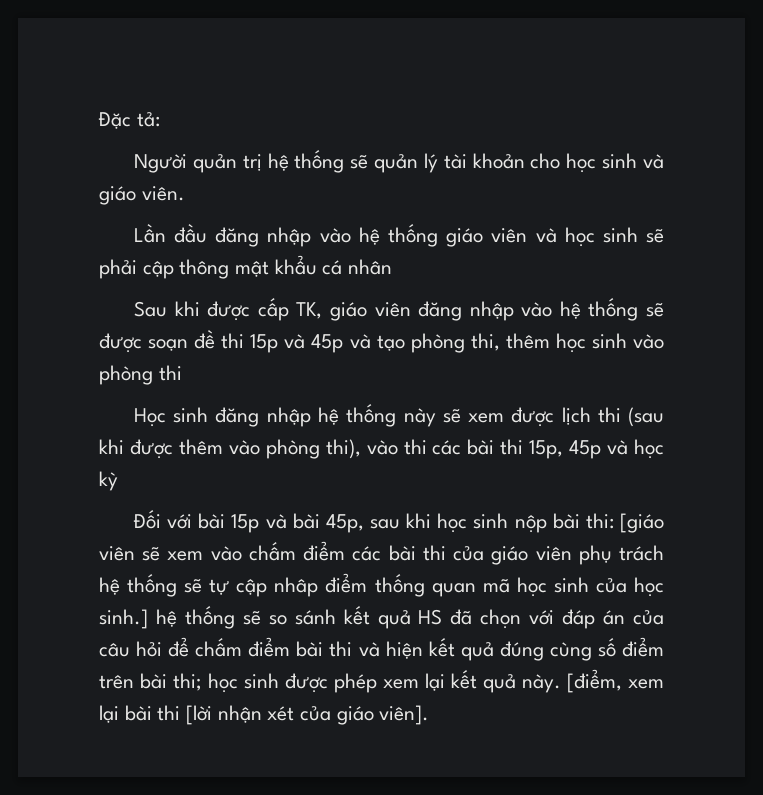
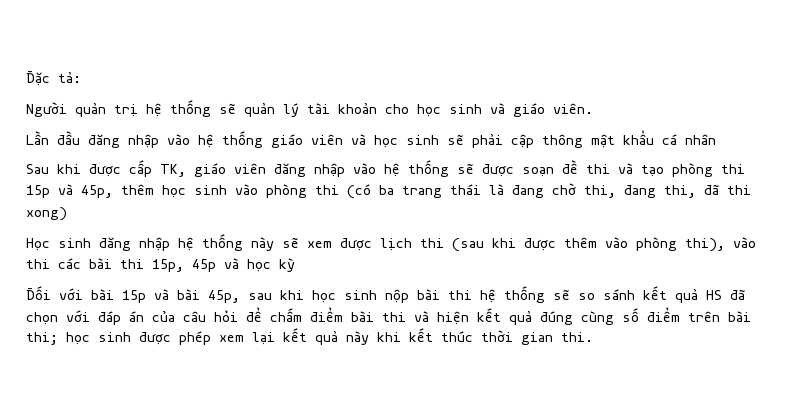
- Sau khi được cấp TK, giáo viên đăng nhập vào hệ thống sẽ được soạn đề thi 15p và 45p và tạo phòng thi, thêm học sinh vào phòng thi
+ Sau khi được cấp TK, giáo viên đăng nhập vào hệ thống sẽ được soạn đề thi và tạo phòng thi 15p và 45p, thêm học sinh vào phòng thi (có ba trang thái là đang chờ thi, đang thi, đã thi xong)
- Đối với bài 15p và bài 45p, sau khi học sinh nộp bài thi: [giáo viên sẽ xem vào chấm điểm các bài thi của giáo viên phụ trách hệ thống sẽ tự cập nhâp điểm thống quan mã học sinh của học sinh.] hệ thống sẽ so sánh kết quả HS đã chọn với đáp án của câu hỏi để chấm điểm bài thi và hiện kết quả đúng cùng số điểm trên bài thi; học sinh được phép xem lại kết quả này. [điểm, xem lại bài thi [lời nhận xét của giáo viên].
+ Đối với bài 15p và bài 45p, sau khi học sinh nộp bài thi hệ thống sẽ so sánh kết quả HS đã chọn với đáp án của câu hỏi để chấm điểm bài thi và hiện kết quả đúng cùng số điểm trên bài thi; học sinh được phép xem lại kết quả này khi kết thúc thời gian thi.

